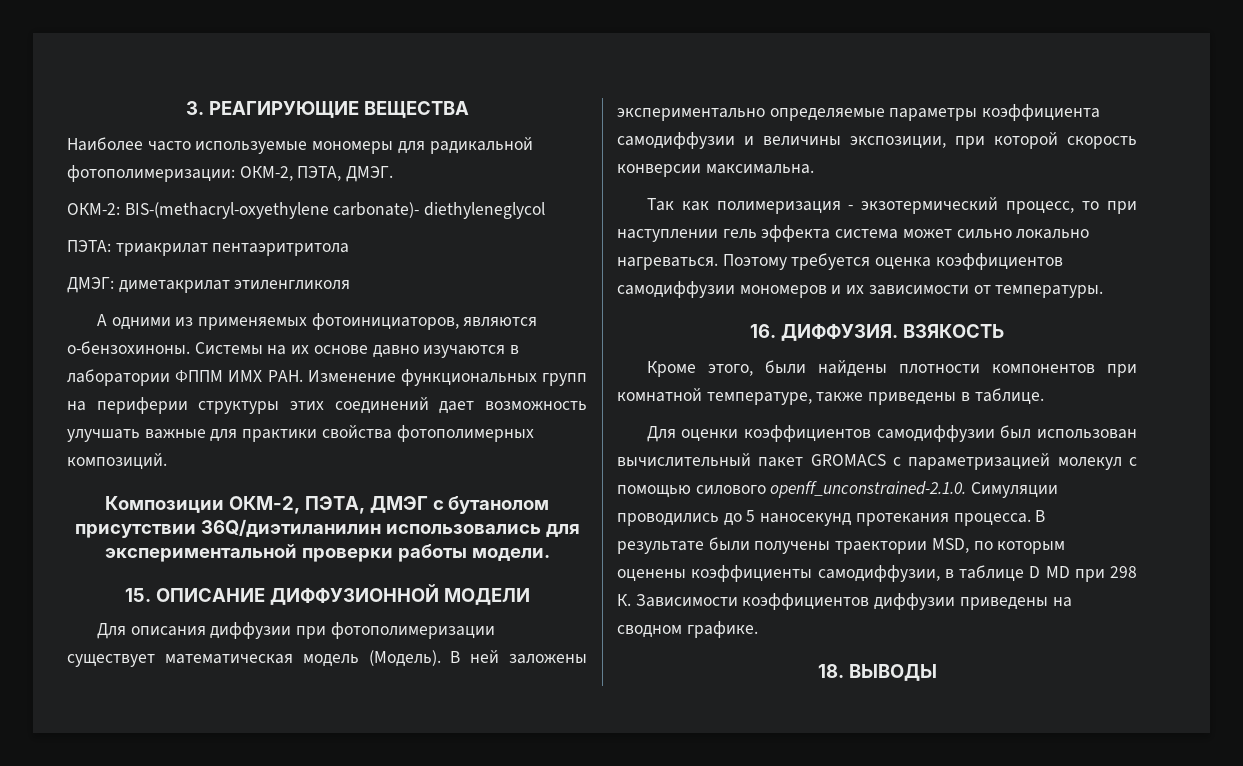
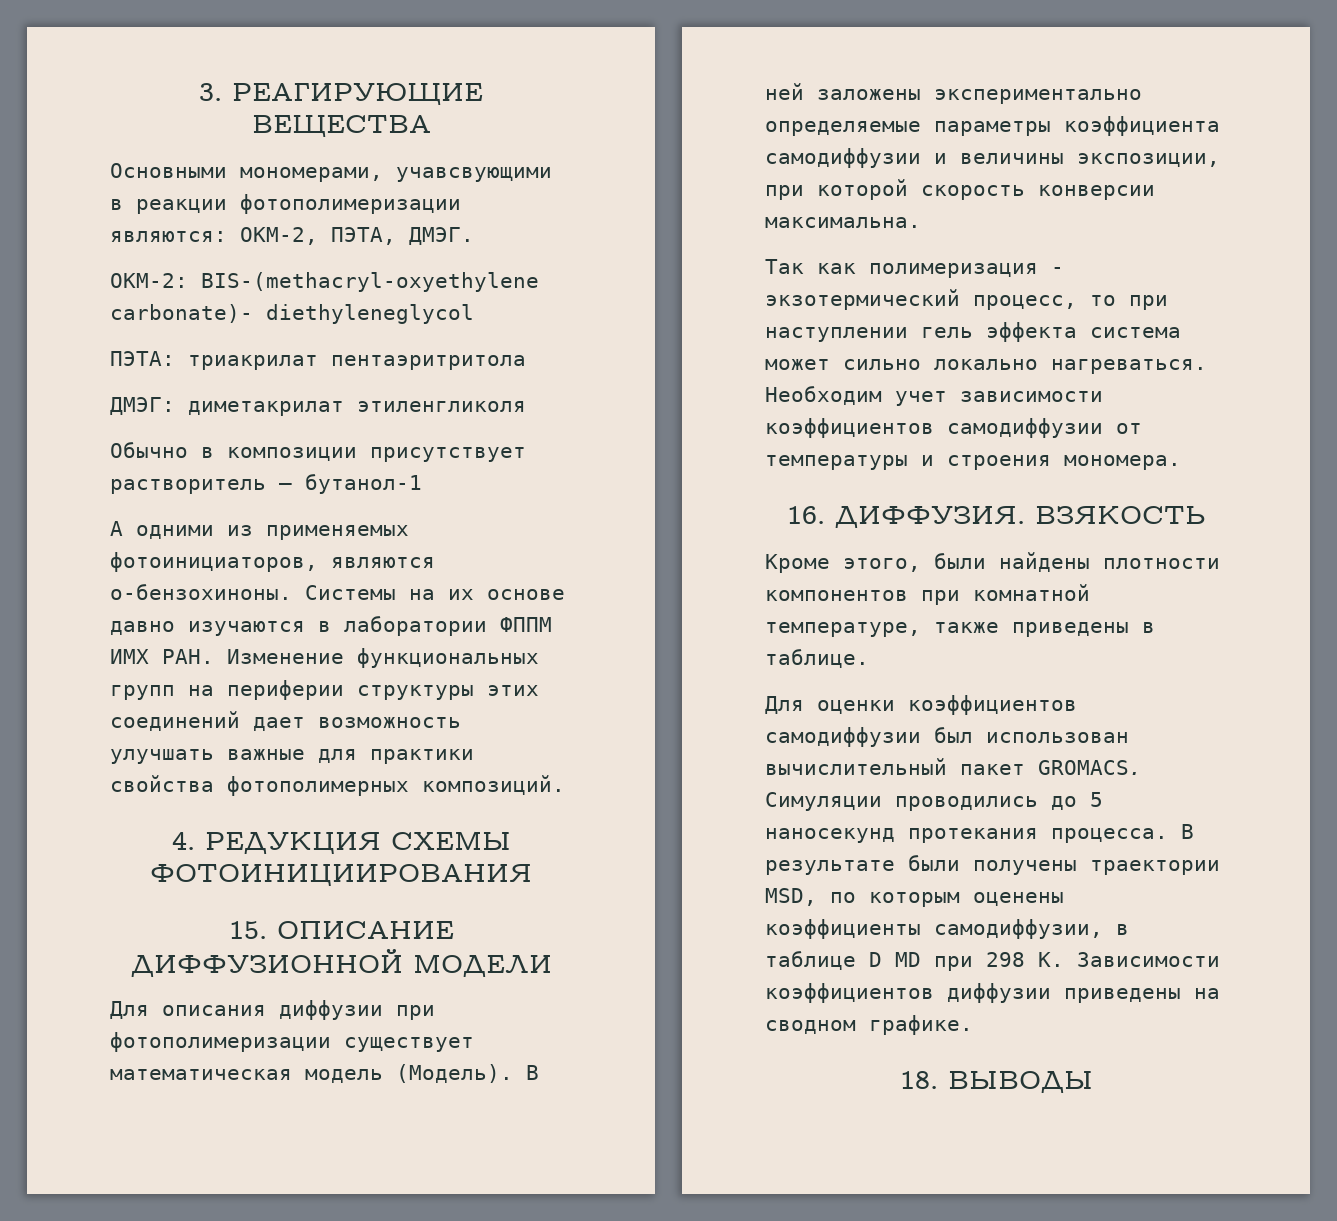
- Наиболее часто используемые мономеры для радикальной фотополимеризации: ОКМ-2, ПЭТА, ДМЭГ.
+ Основными мономерами, учавсвующими в реакции фотополимеризации являются: ОКМ-2, ПЭТА, ДМЭГ.
+ Обычно в композиции присутствует растворитель – бутанол-1
- Композиции ОКМ-2, ПЭТА, ДМЭГ с бутанолом присутствии 36Q/диэтиланилин использовались для экспериментальной проверки работы модели.
+ 4. РЕДУКЦИЯ СХЕМЫ ФОТОИНИЦИИРОВАНИЯ
- Поэтому требуется оценка коэффициентов самодиффузии мономеров и их зависимости от температуры.
+ Необходим учет зависимости коэффициентов самодиффузии от температуры и строения мономера.
- Для оценки коэффициентов самодиффузии был использован вычислительный пакет GROMACS с параметризацией молекул с помощью силового openff_unconstrained-2.1.0. Симуляции проводились до 5 наносекунд протекания процесса.
+ Для оценки коэффициентов самодиффузии был использован вычислительный пакет GROMACS. Симуляции проводились до 5 наносекунд протекания процесса.

